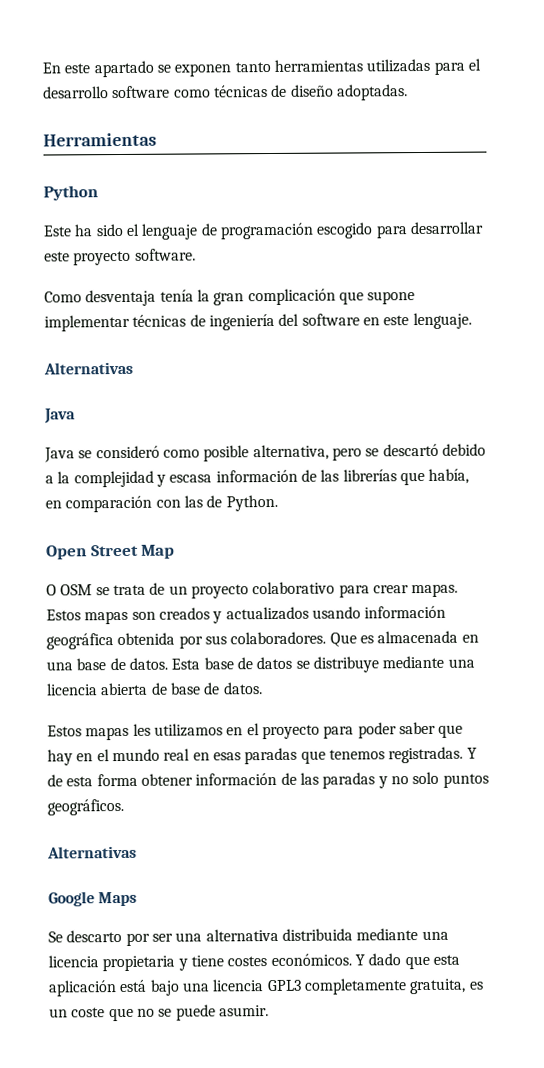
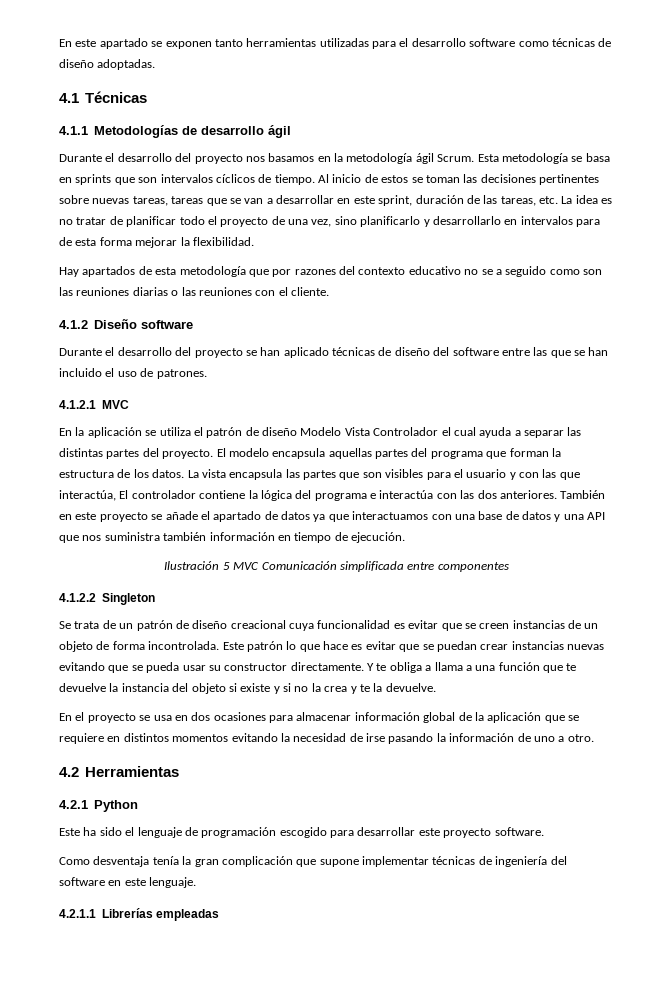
- Herramientas
+ 4.1 Técnicas
+ 4.1.1 Metodologías de desarrollo ágil
+ Durante el desarrollo del proyecto nos basamos en la metodología ágil Scrum. Esta metodología se basa en sprints que son intervalos cíclicos de tiempo. Al inicio de estos se toman las decisiones pertinentes sobre nuevas tareas, tareas que se van a desarrollar en este sprint, duración de las tareas, etc. La idea es no tratar de planificar todo el proyecto de una vez, sino planificarlo y desarrollarlo en intervalos para de esta forma mejorar la flexibilidad.
+ Hay apartados de esta metodología que por razones del contexto educativo no se a seguido como son las reuniones diarias o las reuniones con el cliente.
+ 4.1.2 Diseño software
+ Durante el desarrollo del proyecto se han aplicado técnicas de diseño del software entre las que se han incluido el uso de patrones.
+ 4.1.2.1 MVC
+ En la aplicación se utiliza el patrón de diseño Modelo Vista Controlador el cual ayuda a separar las distintas partes del proyecto. El modelo encapsula aquellas partes del programa que forman la estructura de los datos. La vista encapsula las partes que son visibles para el usuario y con las que interactúa, El controlador contiene la lógica del programa e interactúa con las dos anteriores. También en este proyecto se añade el apartado de datos ya que interactuamos con una base de datos y una API que nos suministra también información en tiempo de ejecución.
+ Ilustración 5 MVC Comunicación simplificada entre componentes
+ 4.1.2.2 Singleton
+ Se trata de un patrón de diseño creacional cuya funcionalidad es evitar que se creen instancias de un objeto de forma incontrolada. Este patrón lo que hace es evitar que se puedan crear instancias nuevas evitando que se pueda usar su constructor directamente. Y te obliga a llama a una función que te devuelve la instancia del objeto si existe y si no la crea y te la devuelve.
+ En el proyecto se usa en dos ocasiones para almacenar información global de la aplicación que se requiere en distintos momentos evitando la necesidad de irse pasando la información de uno a otro.
+ 4.2 Herramientas
- Python
+ 4.2.1 Python
  Como desventaja tenía la gran complicación que supone implementar técnicas de ingeniería del software en este lenguaje.
- Alternativas
- Java
- Java se consideró como posible alternativa, pero se descartó debido a la complejidad y escasa información de las librerías que había, en comparación con las de Python.
- Open Street Map
- O OSM se trata de un proyecto colaborativo para crear mapas. Estos mapas son creados y actualizados usando información geográfica obtenida por sus colaboradores. Que es almacenada en una base de datos. Esta base de datos se distribuye mediante una licencia abierta de base de datos.
- Estos mapas les utilizamos en el proyecto para poder saber que hay en el mundo real en esas paradas que tenemos registradas. Y de esta forma obtener información de las paradas y no solo puntos geográficos.
- Alternativas
- Google Maps
- Se descarto por ser una alternativa distribuida mediante una licencia propietaria y tiene costes económicos. Y dado que esta aplicación está bajo una licencia GPL3 completamente gratuita, es un coste que no se puede asumir.
+ 4.2.1.1 Librerías empleadas

